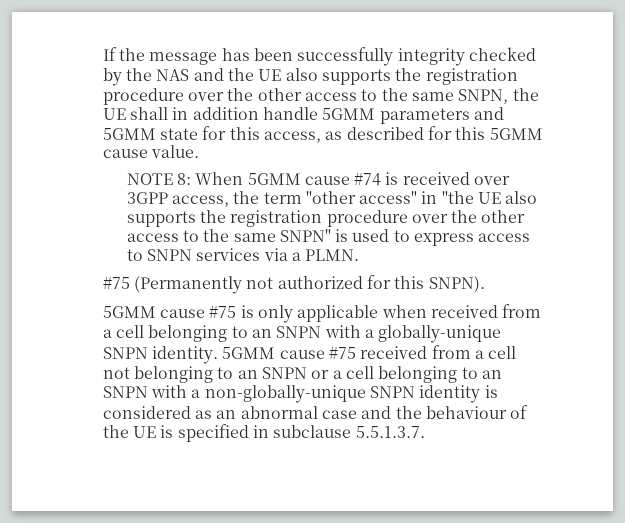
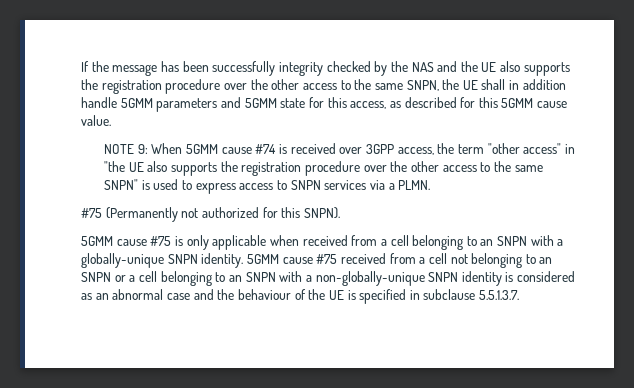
- NOTE 8: When 5GMM cause #74 is received over 3GPP access, the term "other access" in "the UE also supports the registration procedure over the other access to the same SNPN" is used to express access to SNPN services via a PLMN.
+ NOTE 9: When 5GMM cause #74 is received over 3GPP access, the term "other access" in "the UE also supports the registration procedure over the other access to the same SNPN" is used to express access to SNPN services via a PLMN.

